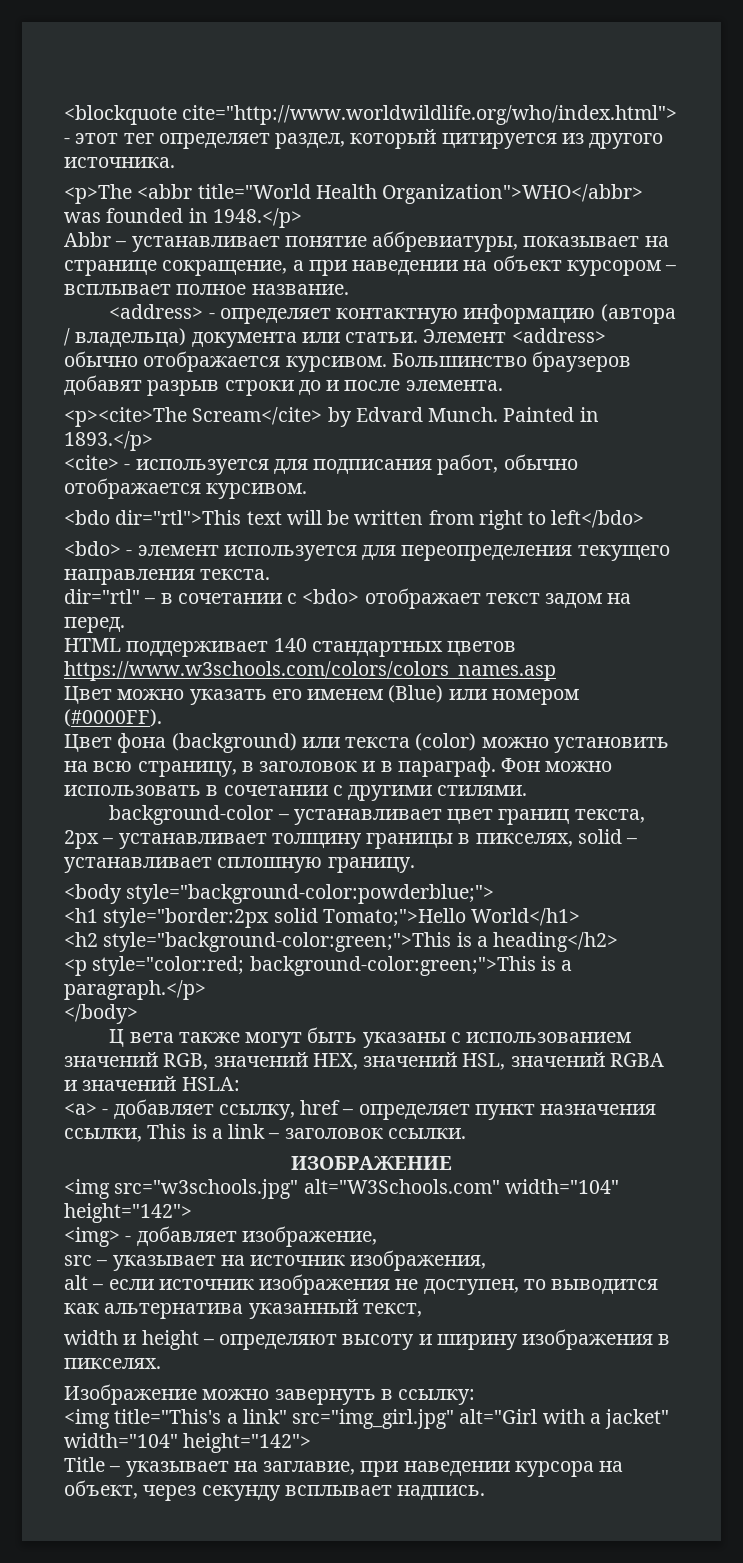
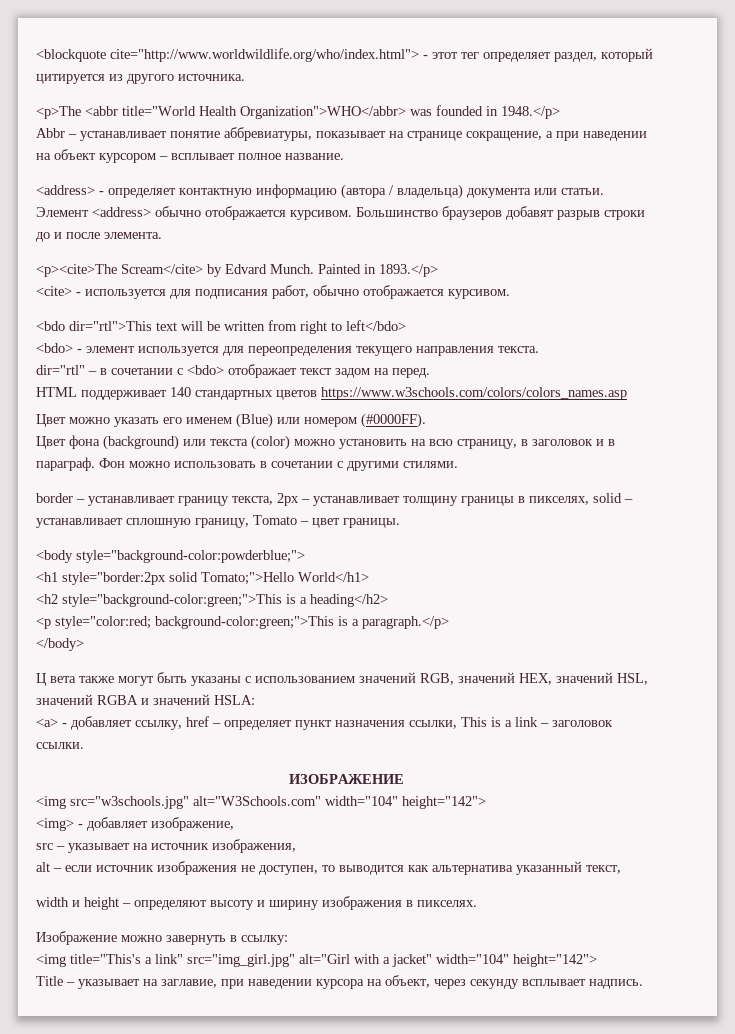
- background-color – устанавливает цвет границ текста, 2px – устанавливает толщину границы в пикселях, solid – устанавливает сплошную границу.
+ border – устанавливает границу текста, 2px – устанавливает толщину границы в пикселях, solid – устанавливает сплошную границу, Tomato – цвет границы.

